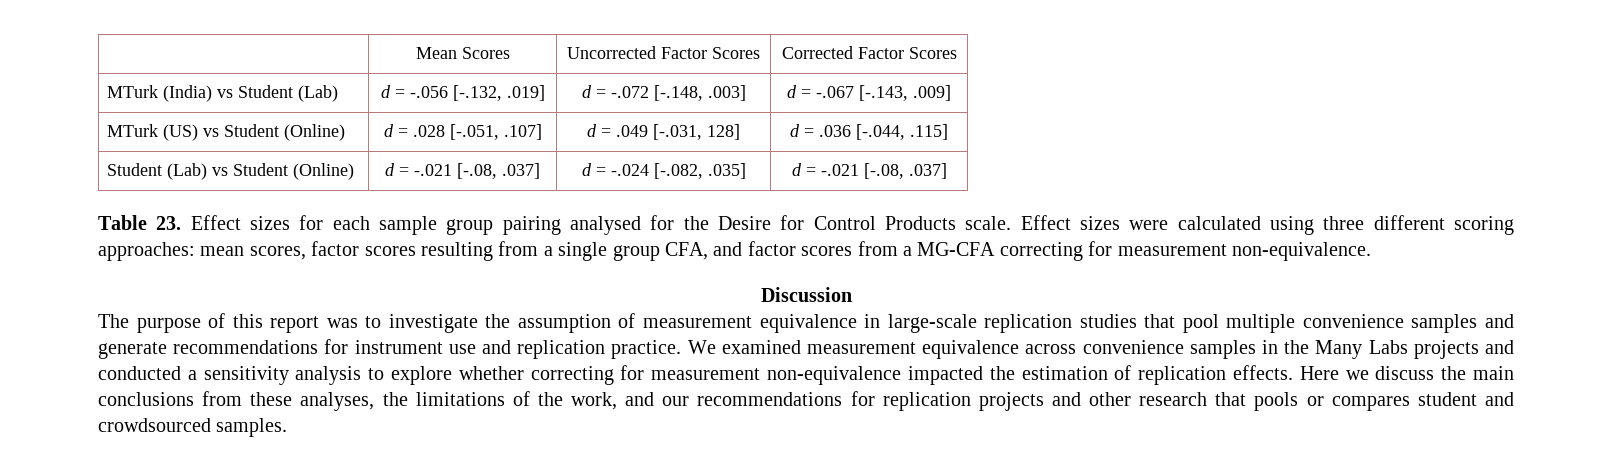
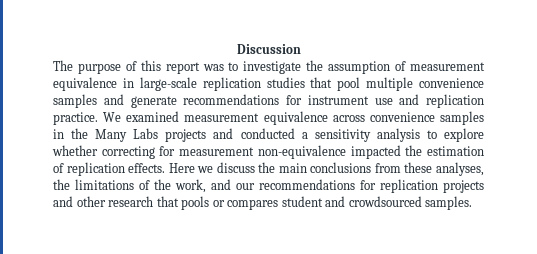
- | Mean Scores | Uncorrected Factor Scores | Corrected Factor Scores
- MTurk (India) vs Student (Lab) | d = -.056 [-.132, .019] | d = -.072 [-.148, .003] | d = -.067 [-.143, .009]
- MTurk (US) vs Student (Online) | d = .028 [-.051, .107] | d = .049 [-.031, 128] | d = .036 [-.044, .115]
- Student (Lab) vs Student (Online) | d = -.021 [-.08, .037] | d = -.024 [-.082, .035] | d = -.021 [-.08, .037]
- Table 23. Effect sizes for each sample group pairing analysed for the Desire for Control Products scale. Effect sizes were calculated using three different scoring approaches: mean scores, factor scores resulting from a single group CFA, and factor scores from a MG-CFA correcting for measurement non-equivalence.

